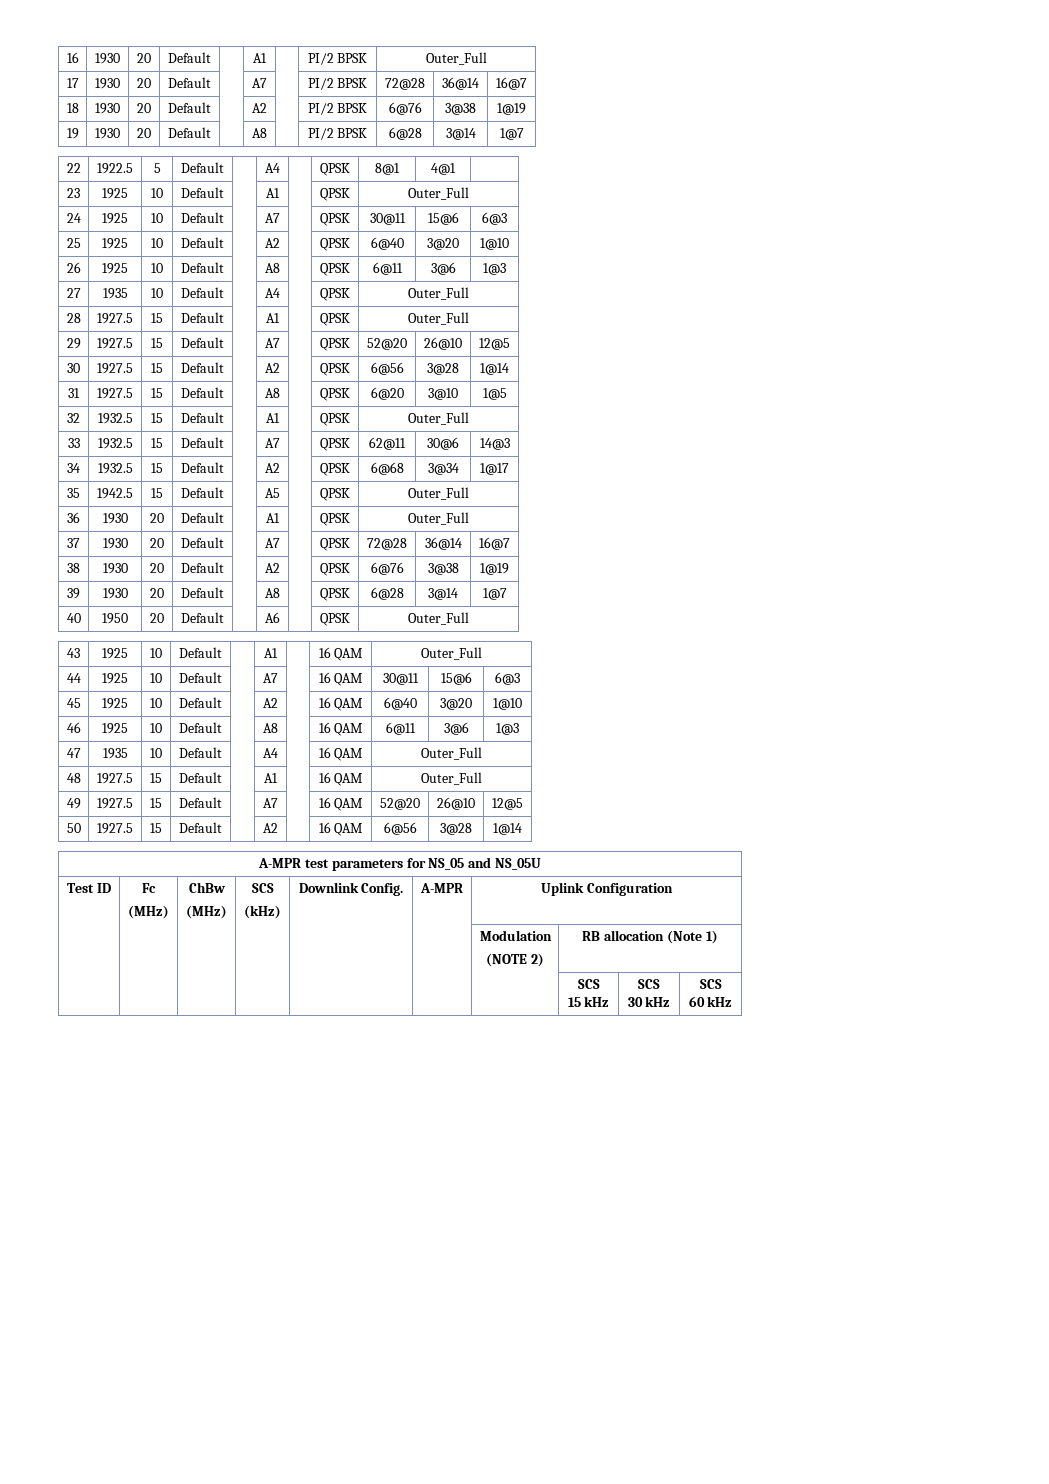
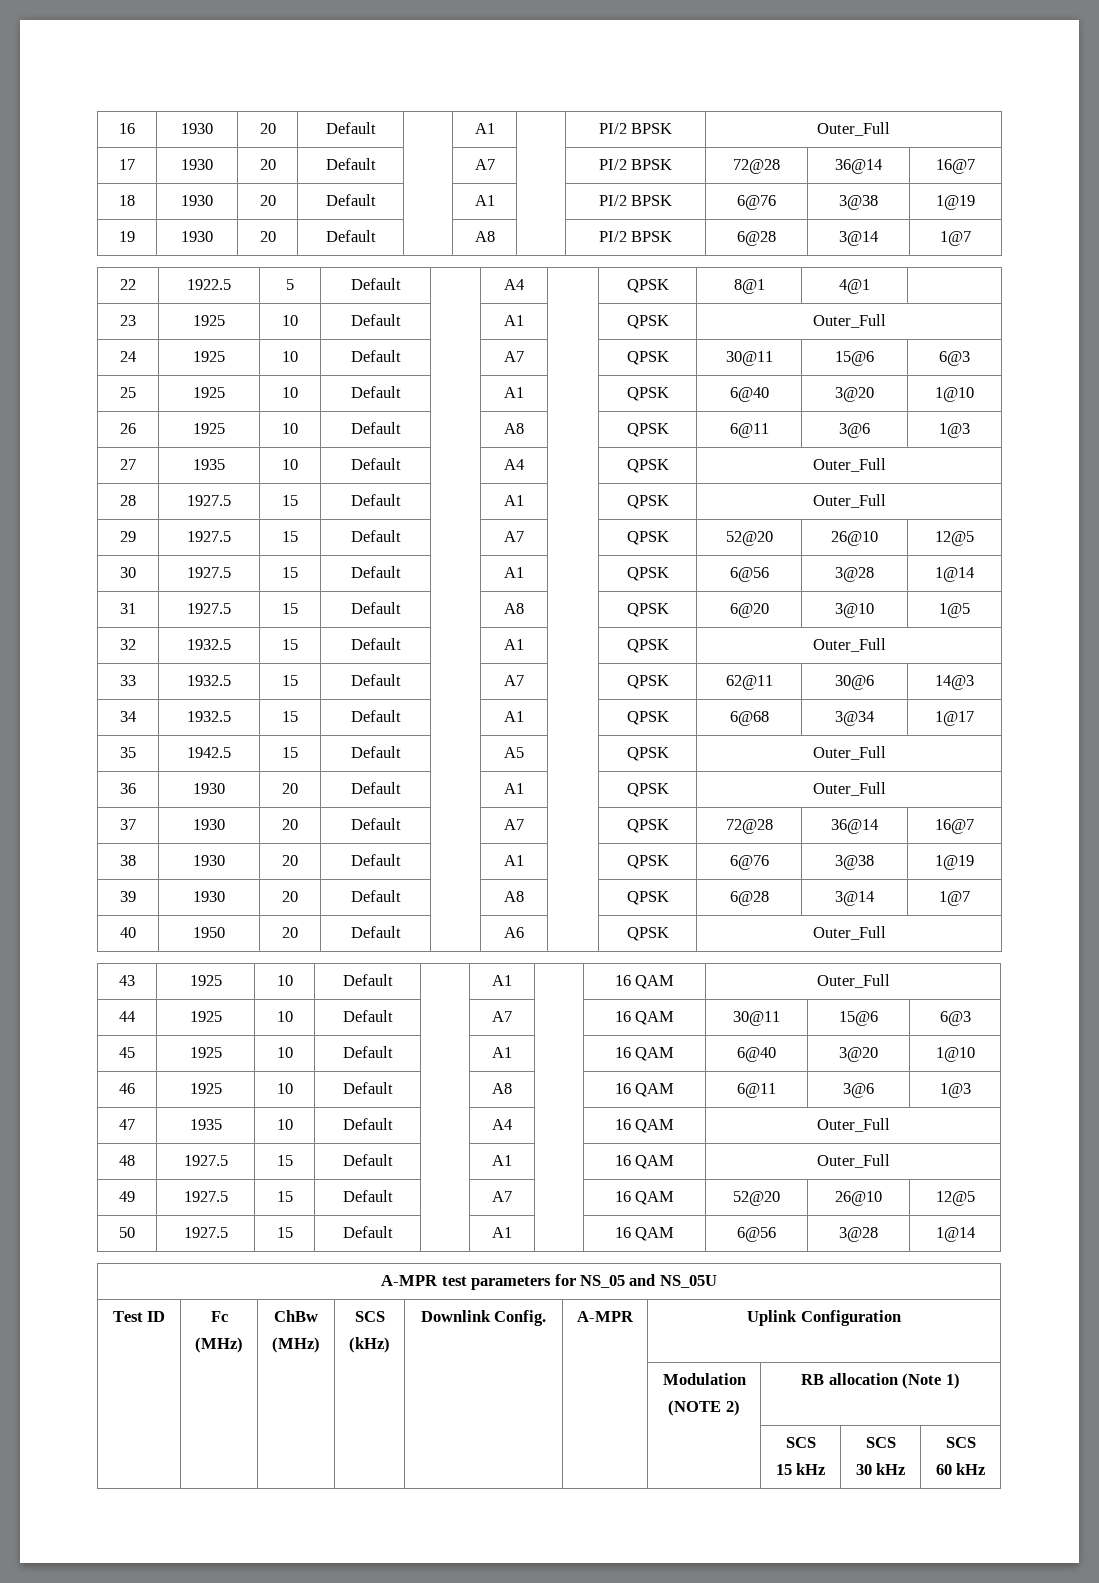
- 18 | 1930 | 20 | Default | | A2 | | PI/2 BPSK | 6@76 | 3@38 | 1@19
+ 18 | 1930 | 20 | Default | | A1 | | PI/2 BPSK | 6@76 | 3@38 | 1@19
- 25 | 1925 | 10 | Default | | A2 | | QPSK | 6@40 | 3@20 | 1@10
+ 25 | 1925 | 10 | Default | | A1 | | QPSK | 6@40 | 3@20 | 1@10
- 30 | 1927.5 | 15 | Default | | A2 | | QPSK | 6@56 | 3@28 | 1@14
+ 30 | 1927.5 | 15 | Default | | A1 | | QPSK | 6@56 | 3@28 | 1@14
- 34 | 1932.5 | 15 | Default | | A2 | | QPSK | 6@68 | 3@34 | 1@17
+ 34 | 1932.5 | 15 | Default | | A1 | | QPSK | 6@68 | 3@34 | 1@17
- 38 | 1930 | 20 | Default | | A2 | | QPSK | 6@76 | 3@38 | 1@19
+ 38 | 1930 | 20 | Default | | A1 | | QPSK | 6@76 | 3@38 | 1@19
- 45 | 1925 | 10 | Default | | A2 | | 16 QAM | 6@40 | 3@20 | 1@10
+ 45 | 1925 | 10 | Default | | A1 | | 16 QAM | 6@40 | 3@20 | 1@10
- 50 | 1927.5 | 15 | Default | | A2 | | 16 QAM | 6@56 | 3@28 | 1@14
+ 50 | 1927.5 | 15 | Default | | A1 | | 16 QAM | 6@56 | 3@28 | 1@14

